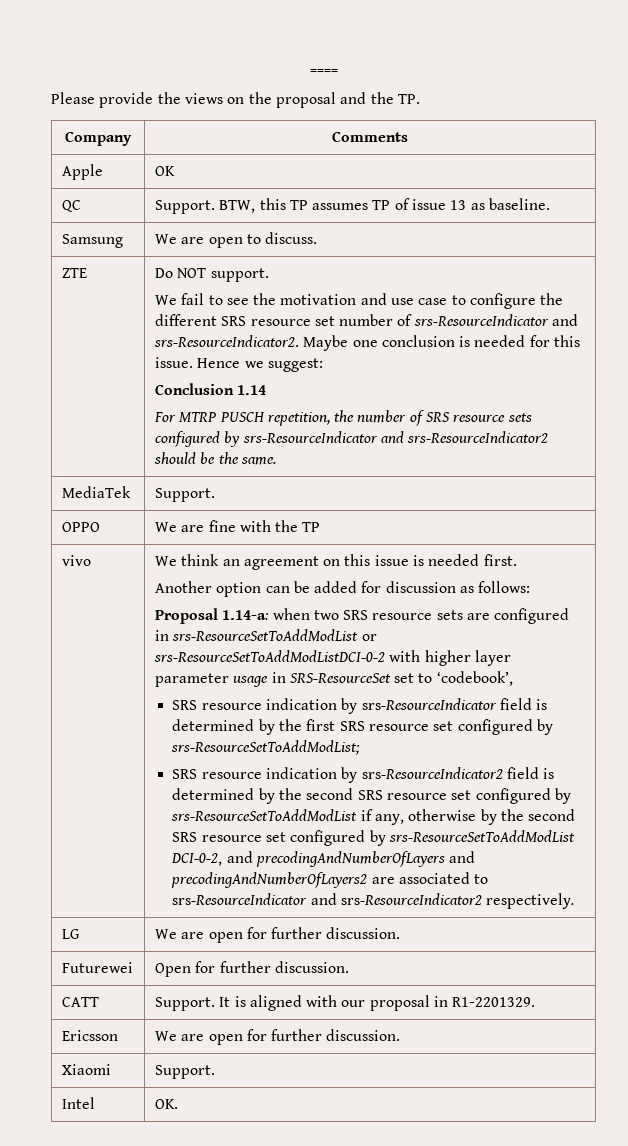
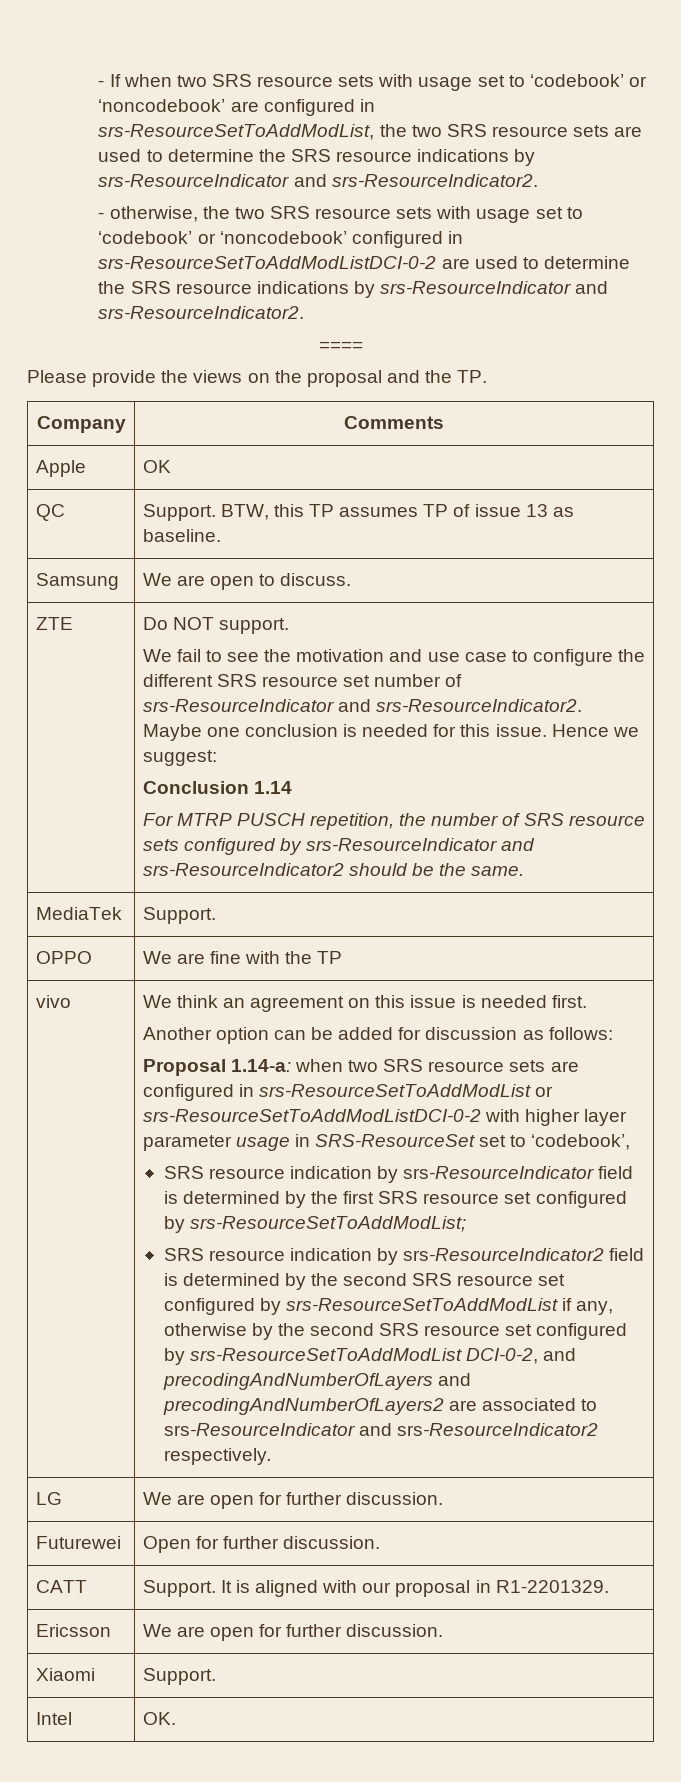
+ - If when two SRS resource sets with usage set to ‘codebook’ or ‘noncodebook’ are configured in srs-ResourceSetToAddModList, the two SRS resource sets are used to determine the SRS resource indications by srs-ResourceIndicator and srs-ResourceIndicator2.
+ - otherwise, the two SRS resource sets with usage set to ‘codebook’ or ‘noncodebook’ configured in srs-ResourceSetToAddModListDCI-0-2 are used to determine the SRS resource indications by srs-ResourceIndicator and srs-ResourceIndicator2.

